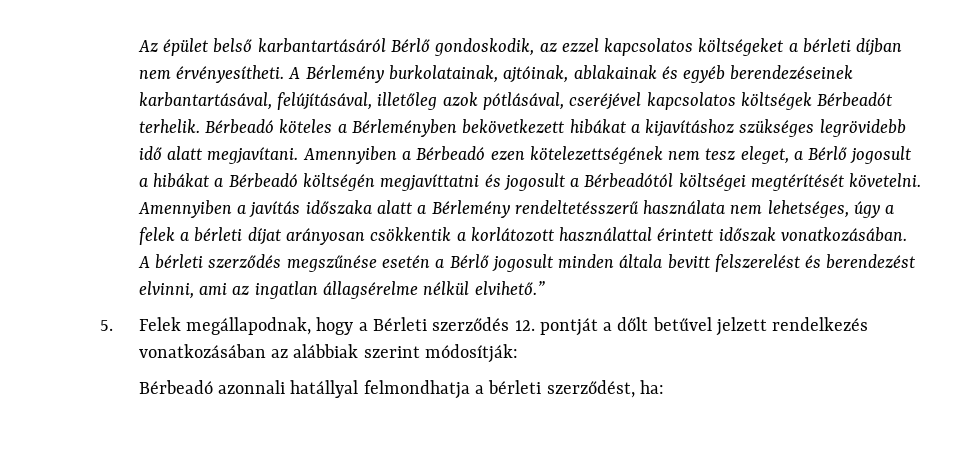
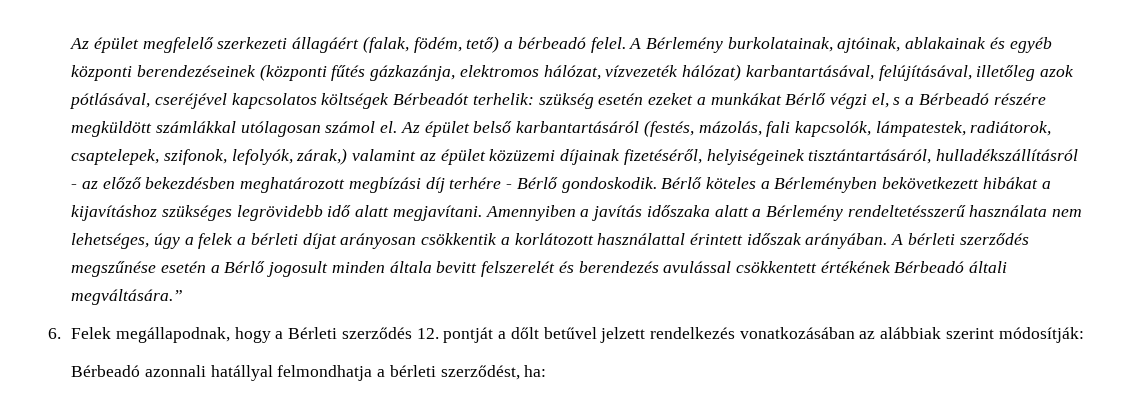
- Az épület belső karbantartásáról Bérlő gondoskodik, az ezzel kapcsolatos költségeket a bérleti díjban nem érvényesítheti.
+ Az épület megfelelő szerkezeti állagáért (falak, födém, tető) a bérbeadó felel.
- A Bérlemény burkolatainak, ajtóinak, ablakainak és egyéb berendezéseinek karbantartásával, felújításával, illetőleg azok pótlásával, cseréjével kapcsolatos költségek Bérbeadót terhelik. Bérbeadó köteles a Bérleményben bekövetkezett hibákat a kijavításhoz szükséges legrövidebb idő alatt megjavítani.
+ A Bérlemény burkolatainak, ajtóinak, ablakainak és egyéb központi berendezéseinek (központi fűtés gázkazánja, elektromos hálózat, vízvezeték hálózat) karbantartásával, felújításával, illetőleg azok pótlásával, cseréjével kapcsolatos költségek Bérbeadót terhelik: szükség esetén ezeket a munkákat Bérlő végzi el, s a Bérbeadó részére megküldött számlákkal utólagosan számol el. Az épület belső karbantartásáról (festés, mázolás, fali kapcsolók, lámpatestek, radiátorok, csaptelepek, szifonok, lefolyók, zárak,) valamint az épület közüzemi díjainak fizetéséről, helyiségeinek tisztántartásáról, hulladékszállításról - az előző bekezdésben meghatározott megbízási díj terhére - Bérlő gondoskodik. Bérlő köteles a Bérleményben bekövetkezett hibákat a kijavításhoz szükséges legrövidebb idő alatt megjavítani.
- Amennyiben a Bérbeadó ezen kötelezettségének nem tesz eleget, a Bérlő jogosult a hibákat a Bérbeadó költségén megjavíttatni és jogosult a Bérbeadótól költségei megtérítését követelni. Amennyiben a javítás időszaka alatt a Bérlemény rendeltetésszerű használata nem lehetséges, úgy a felek a bérleti díjat arányosan csökkentik a korlátozott használattal érintett időszak vonatkozásában.
+ Amennyiben a javítás időszaka alatt a Bérlemény rendeltetésszerű használata nem lehetséges, úgy a felek a bérleti díjat arányosan csökkentik a korlátozott használattal érintett időszak arányában.
- A bérleti szerződés megszűnése esetén a Bérlő jogosult minden általa bevitt felszerelést és berendezést elvinni, ami az ingatlan állagsérelme nélkül elvihető.”
- 5. Felek megállapodnak, hogy a Bérleti szerződés 12. pontját a dőlt betűvel jelzett rendelkezés vonatkozásában az alábbiak szerint módosítják:
+ A bérleti szerződés megszűnése esetén a Bérlő jogosult minden általa bevitt felszerelét és berendezés avulással csökkentett értékének Bérbeadó általi megváltására.”
+ 6. Felek megállapodnak, hogy a Bérleti szerződés 12. pontját a dőlt betűvel jelzett rendelkezés vonatkozásában az alábbiak szerint módosítják:

